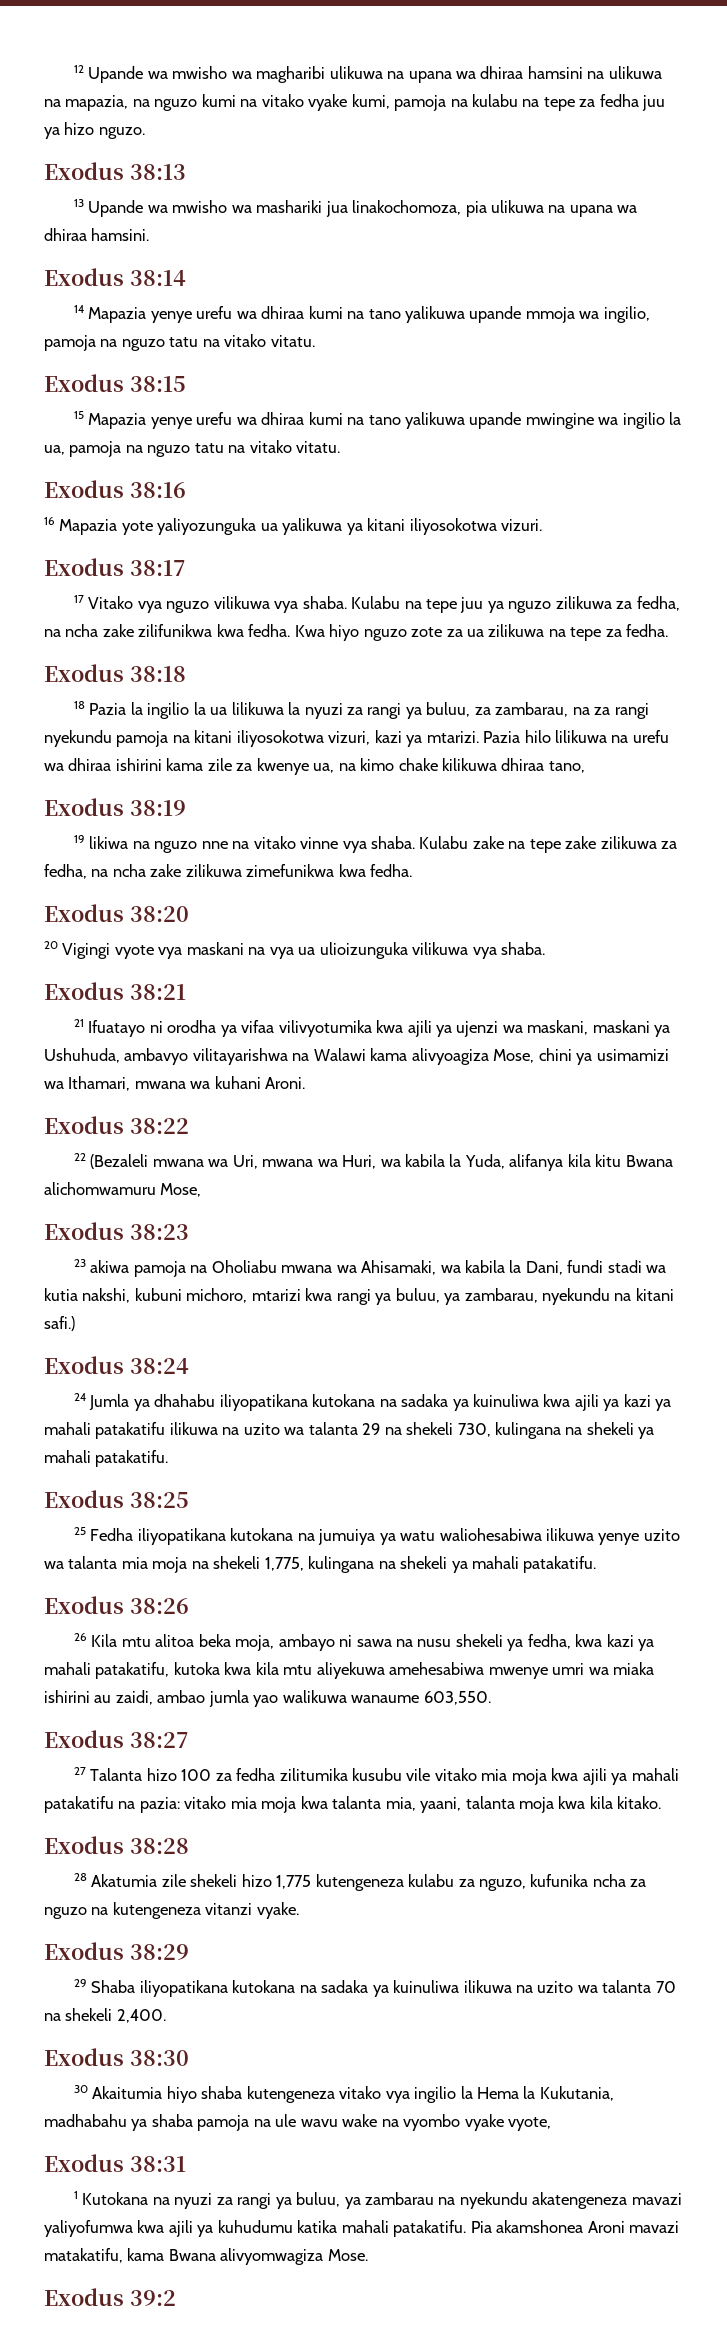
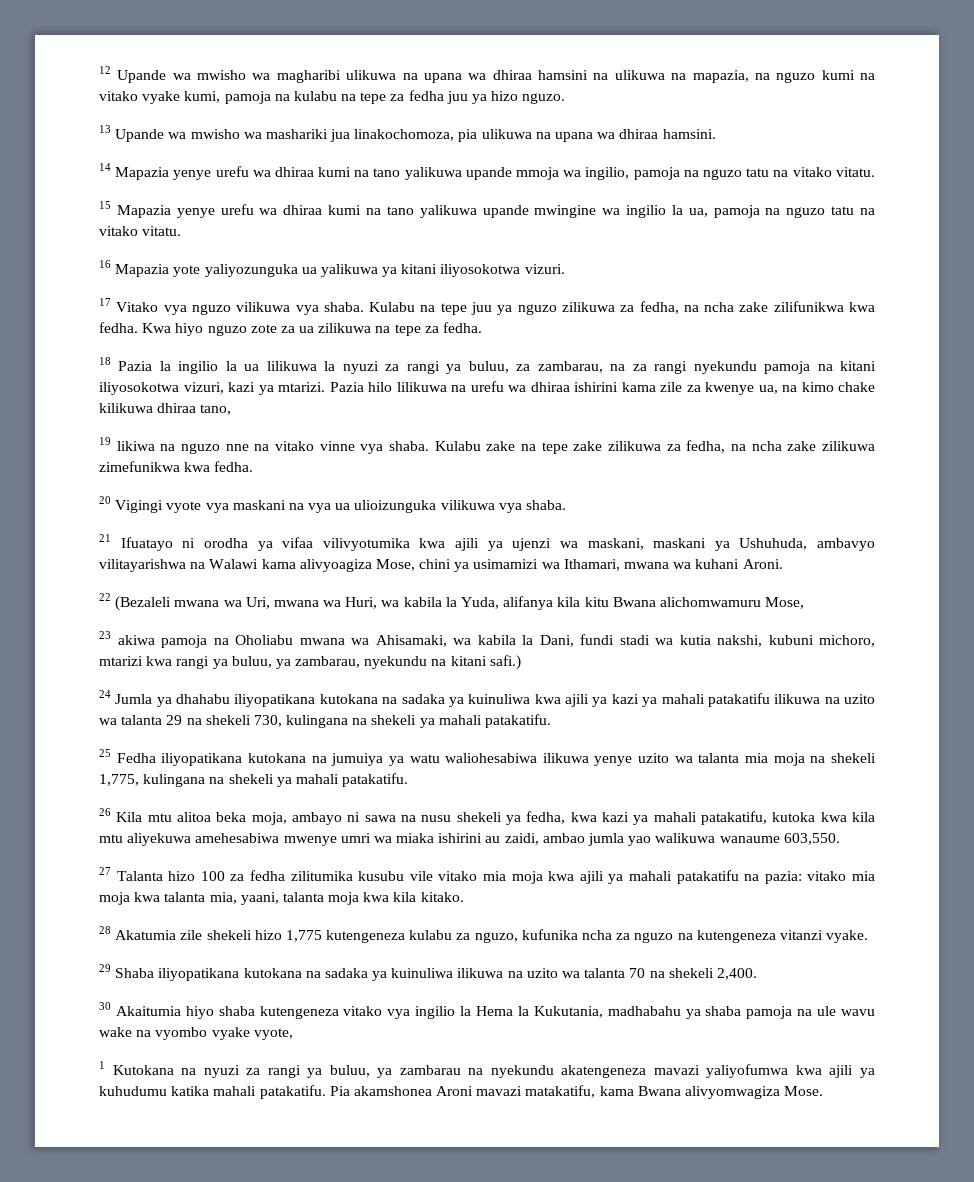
- Exodus 38:13
- Exodus 38:14
- Exodus 38:15
- Exodus 38:16
- Exodus 38:17
- Exodus 38:18
- Exodus 38:19
- Exodus 38:20
- Exodus 38:21
- Exodus 38:22
- Exodus 38:23
- Exodus 38:24
- Exodus 38:25
- Exodus 38:26
- Exodus 38:27
- Exodus 38:28
- Exodus 38:29
- Exodus 38:30
- Exodus 38:31
- Exodus 39:2

